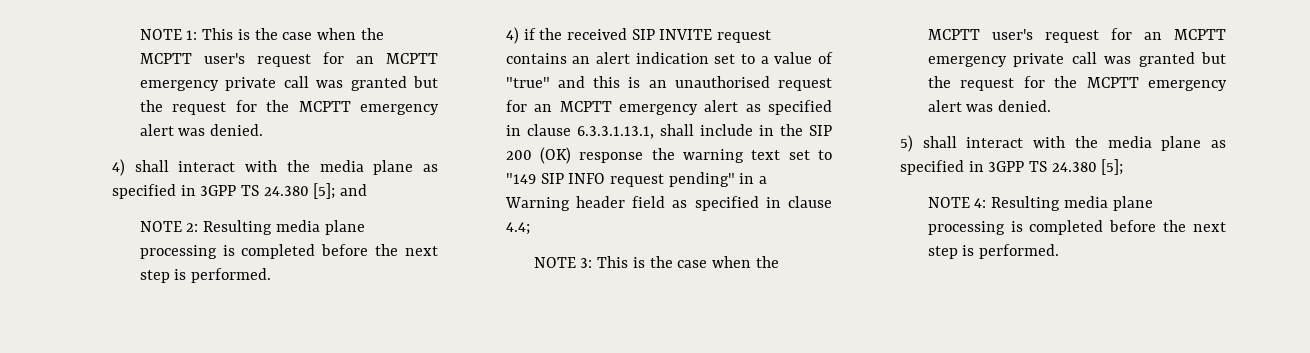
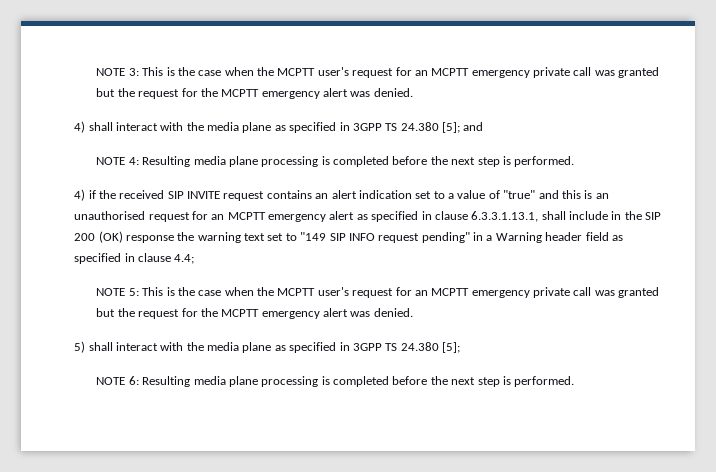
- NOTE 1: This is the case when the MCPTT user's request for an MCPTT emergency private call was granted but the request for the MCPTT emergency alert was denied.
+ NOTE 3: This is the case when the MCPTT user's request for an MCPTT emergency private call was granted but the request for the MCPTT emergency alert was denied.
- NOTE 2: Resulting media plane processing is completed before the next step is performed.
+ NOTE 4: Resulting media plane processing is completed before the next step is performed.
- NOTE 3: This is the case when the MCPTT user's request for an MCPTT emergency private call was granted but the request for the MCPTT emergency alert was denied.
+ NOTE 5: This is the case when the MCPTT user's request for an MCPTT emergency private call was granted but the request for the MCPTT emergency alert was denied.
- NOTE 4: Resulting media plane processing is completed before the next step is performed.
+ NOTE 6: Resulting media plane processing is completed before the next step is performed.

